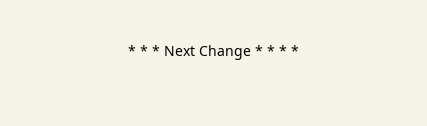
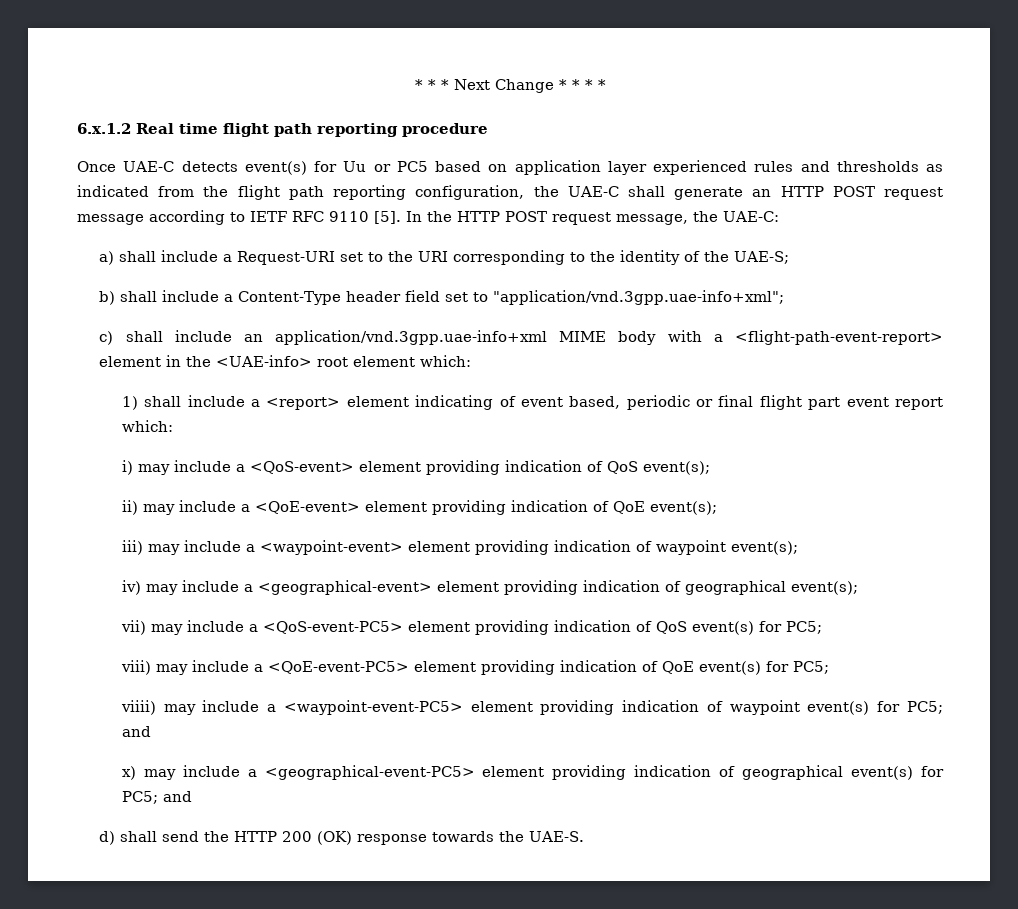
+ 6.x.1.2 Real time flight path reporting procedure
+ Once UAE-C detects event(s) for Uu or PC5 based on application layer experienced rules and thresholds as indicated from the flight path reporting configuration, the UAE-C shall generate an HTTP POST request message according to IETF RFC 9110 [5]. In the HTTP POST request message, the UAE-C:
+ a) shall include a Request-URI set to the URI corresponding to the identity of the UAE-S;
+ b) shall include a Content-Type header field set to "application/vnd.3gpp.uae-info+xml";
+ c) shall include an application/vnd.3gpp.uae-info+xml MIME body with a <flight-path-event-report> element in the <UAE-info> root element which:
+ 1) shall include a <report> element indicating of event based, periodic or final flight part event report which:
+ i) may include a <QoS-event> element providing indication of QoS event(s);
+ ii) may include a <QoE-event> element providing indication of QoE event(s);
+ iii) may include a <waypoint-event> element providing indication of waypoint event(s);
+ iv) may include a <geographical-event> element providing indication of geographical event(s);
+ vii) may include a <QoS-event-PC5> element providing indication of QoS event(s) for PC5;
+ viii) may include a <QoE-event-PC5> element providing indication of QoE event(s) for PC5;
+ viiii) may include a <waypoint-event-PC5> element providing indication of waypoint event(s) for PC5; and
+ x) may include a <geographical-event-PC5> element providing indication of geographical event(s) for PC5; and
+ d) shall send the HTTP 200 (OK) response towards the UAE-S.

